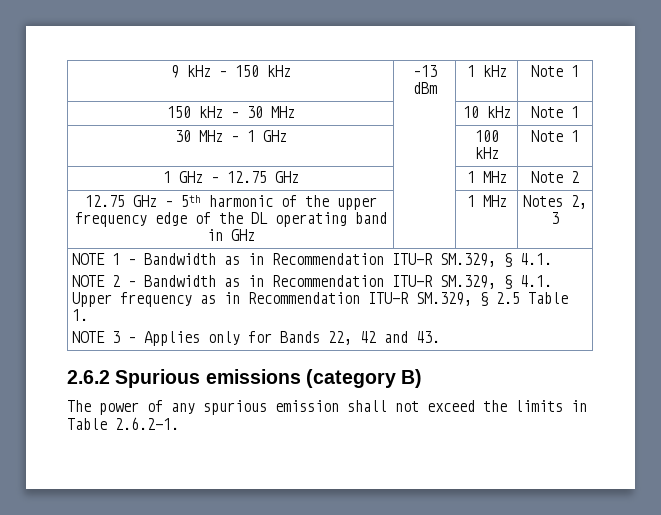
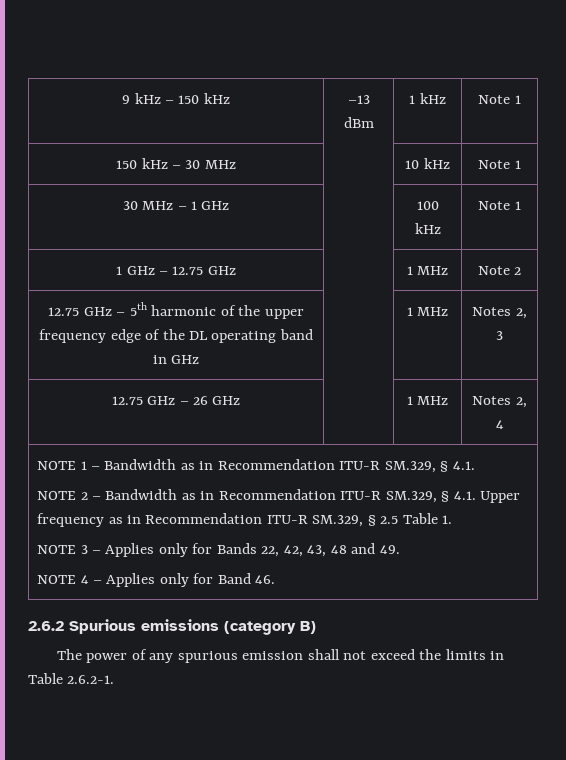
+ 12.75 GHz – 26 GHz | | 1 MHz | Notes 2, 4
- NOTE 3 – Applies only for Bands 22, 42 and 43.
+ NOTE 3 – Applies only for Bands 22, 42, 43, 48 and 49.
+ NOTE 4 – Applies only for Band 46.

